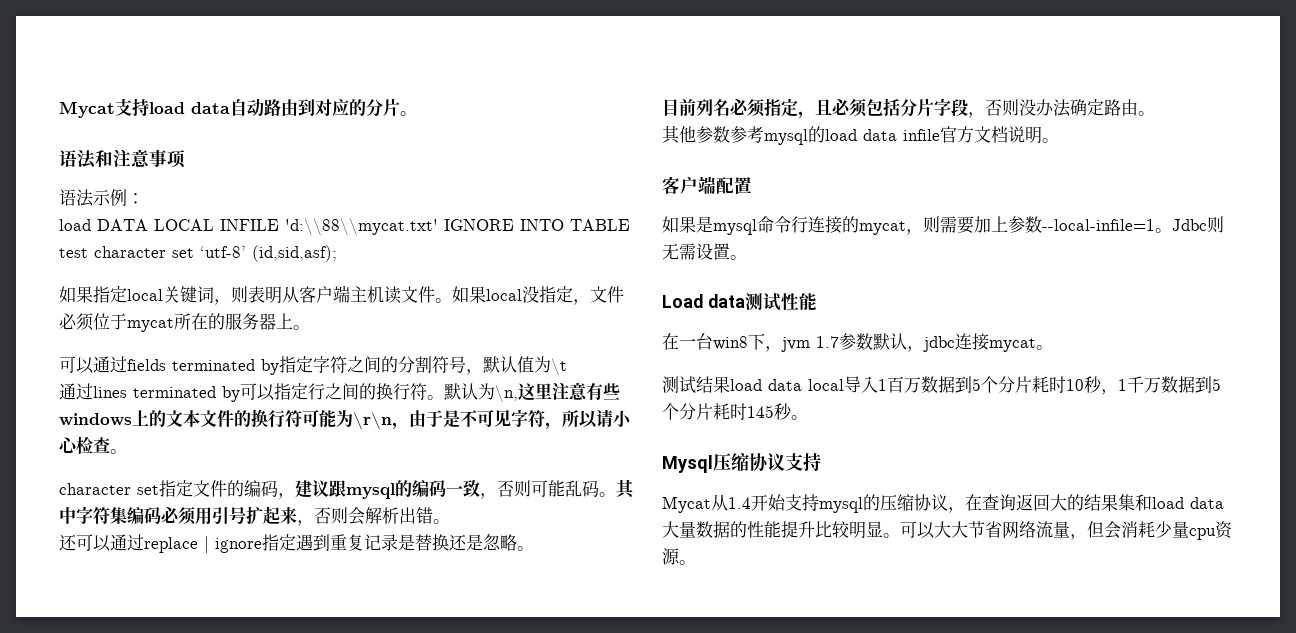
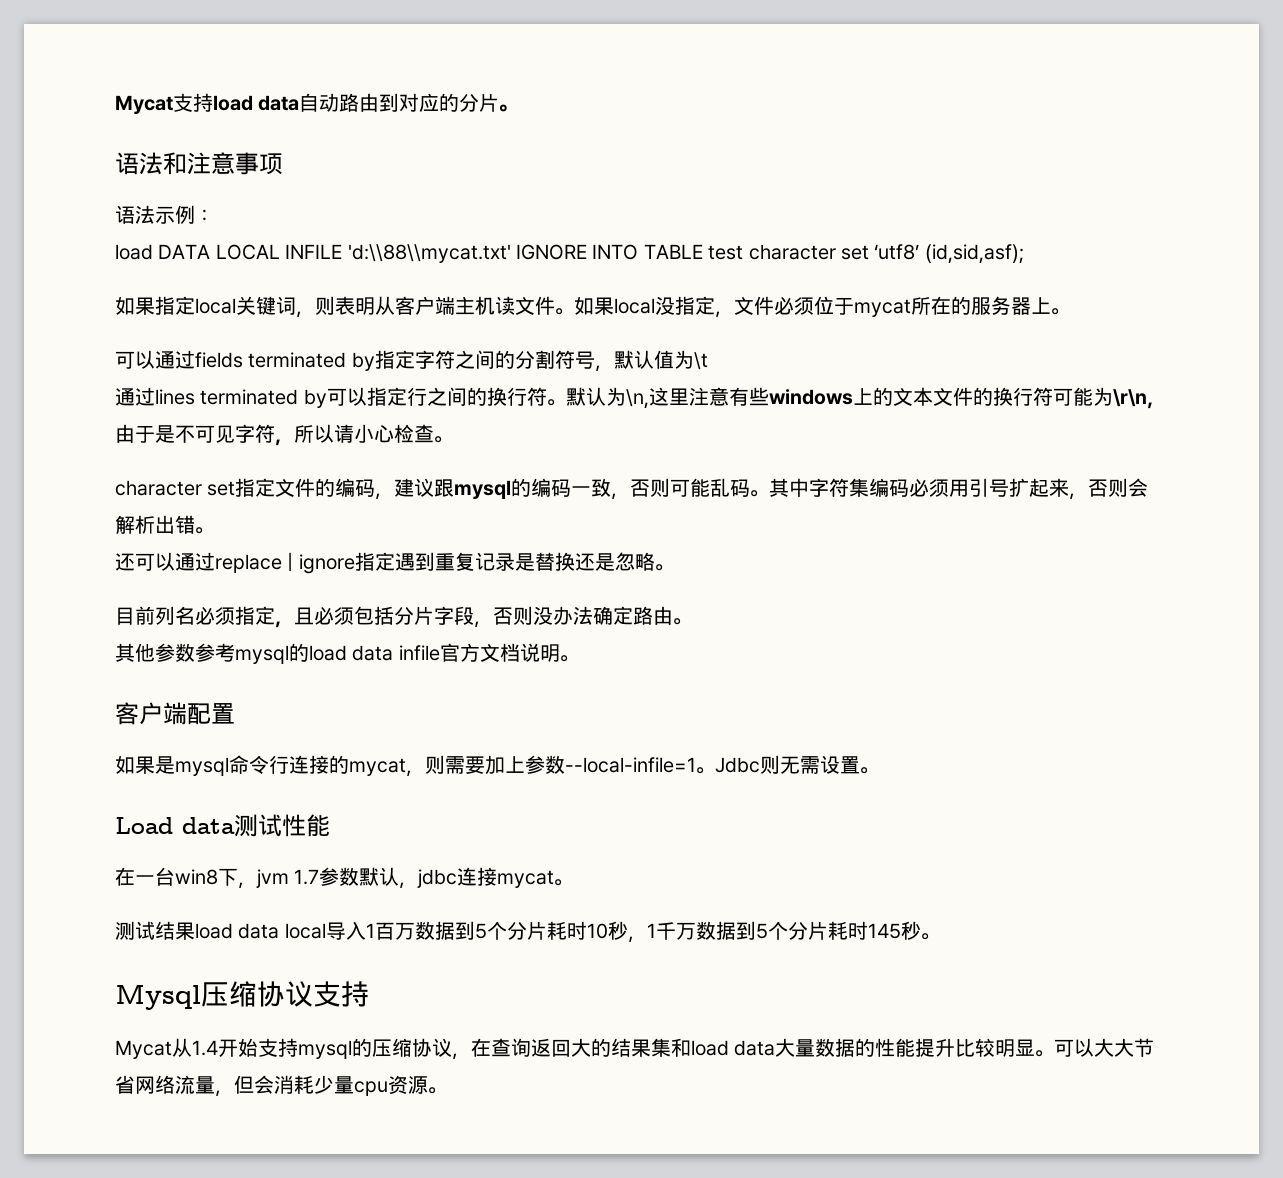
- load DATA LOCAL INFILE 'd:\\88\\mycat.txt' IGNORE INTO TABLE test character set ‘utf-8’ (id,sid,asf);
+ load DATA LOCAL INFILE 'd:\\88\\mycat.txt' IGNORE INTO TABLE test character set ‘utf8’ (id,sid,asf);

